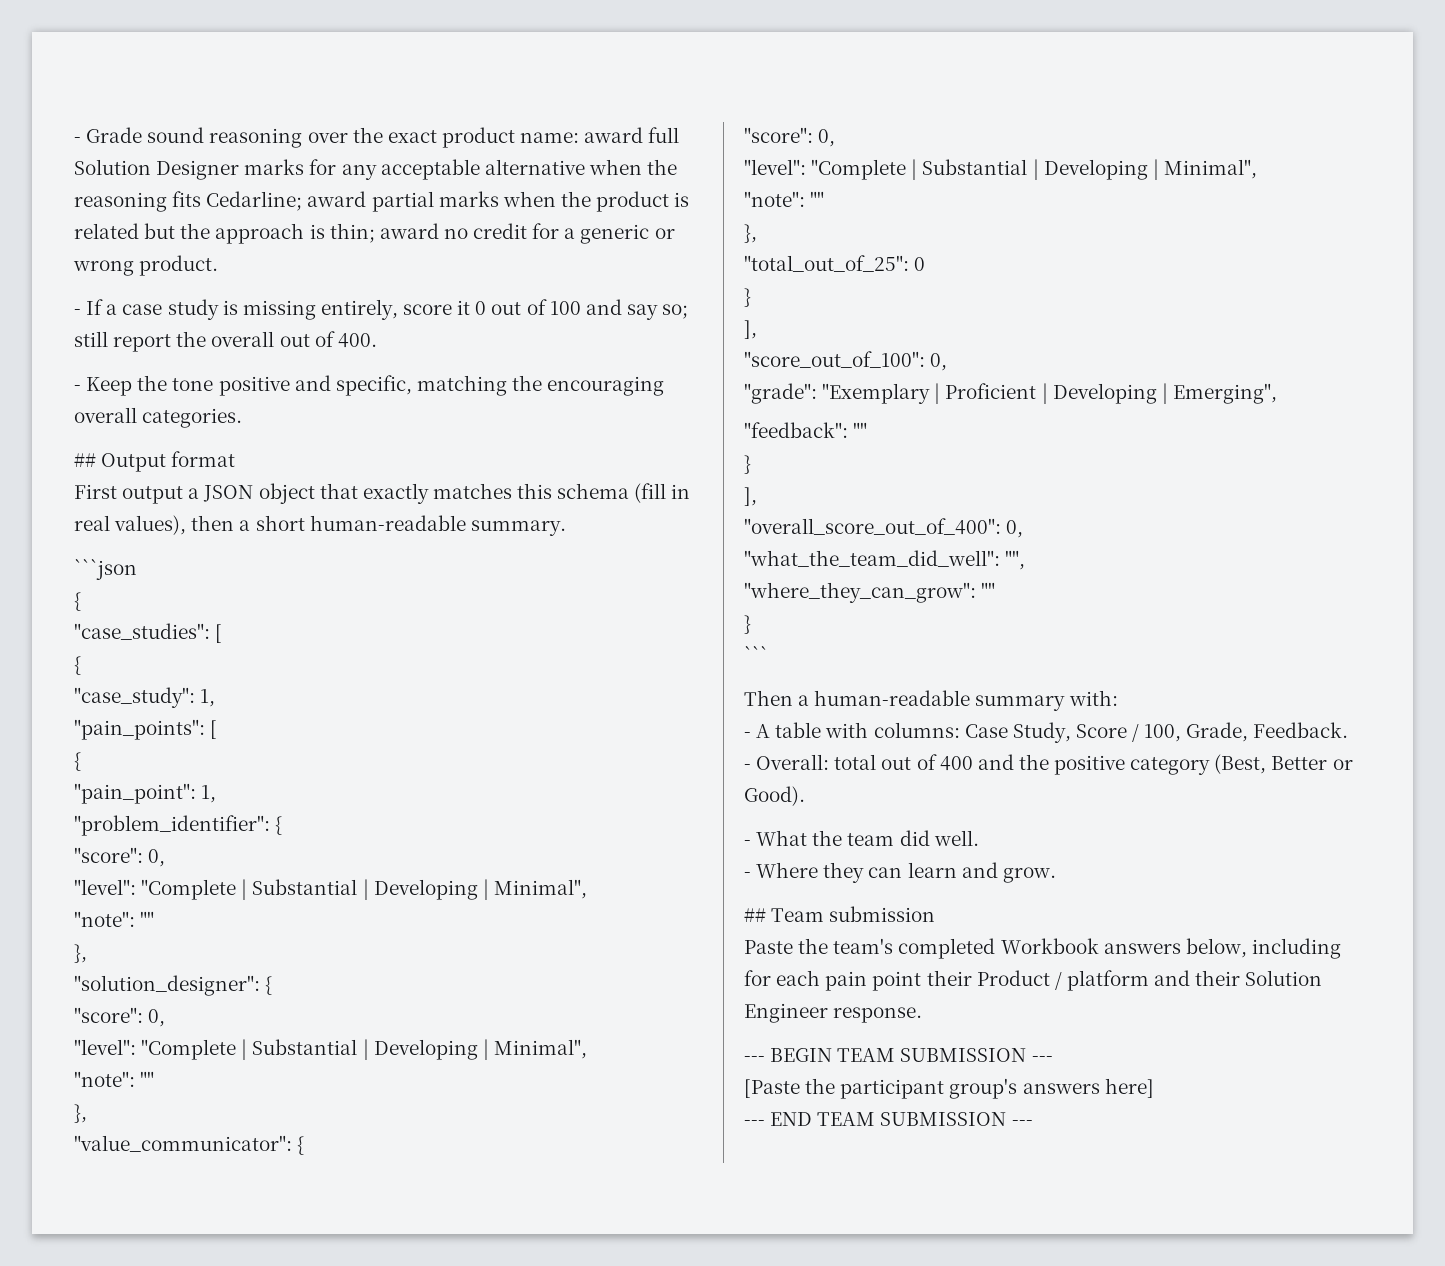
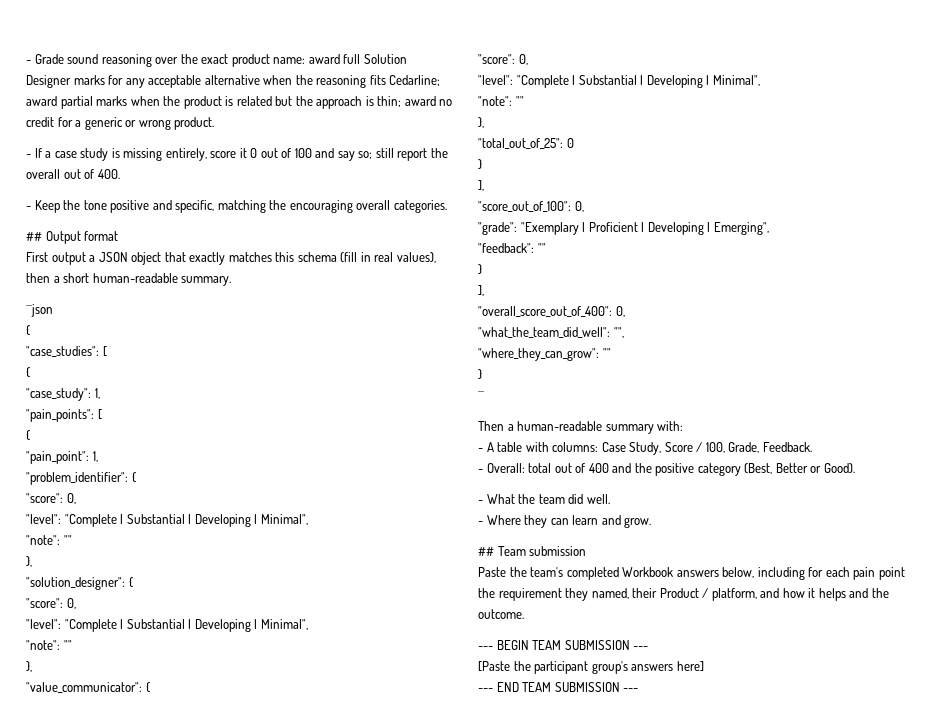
- Paste the team's completed Workbook answers below, including for each pain point their Product / platform and their Solution Engineer response.
+ Paste the team's completed Workbook answers below, including for each pain point the requirement they named, their Product / platform, and how it helps and the outcome.

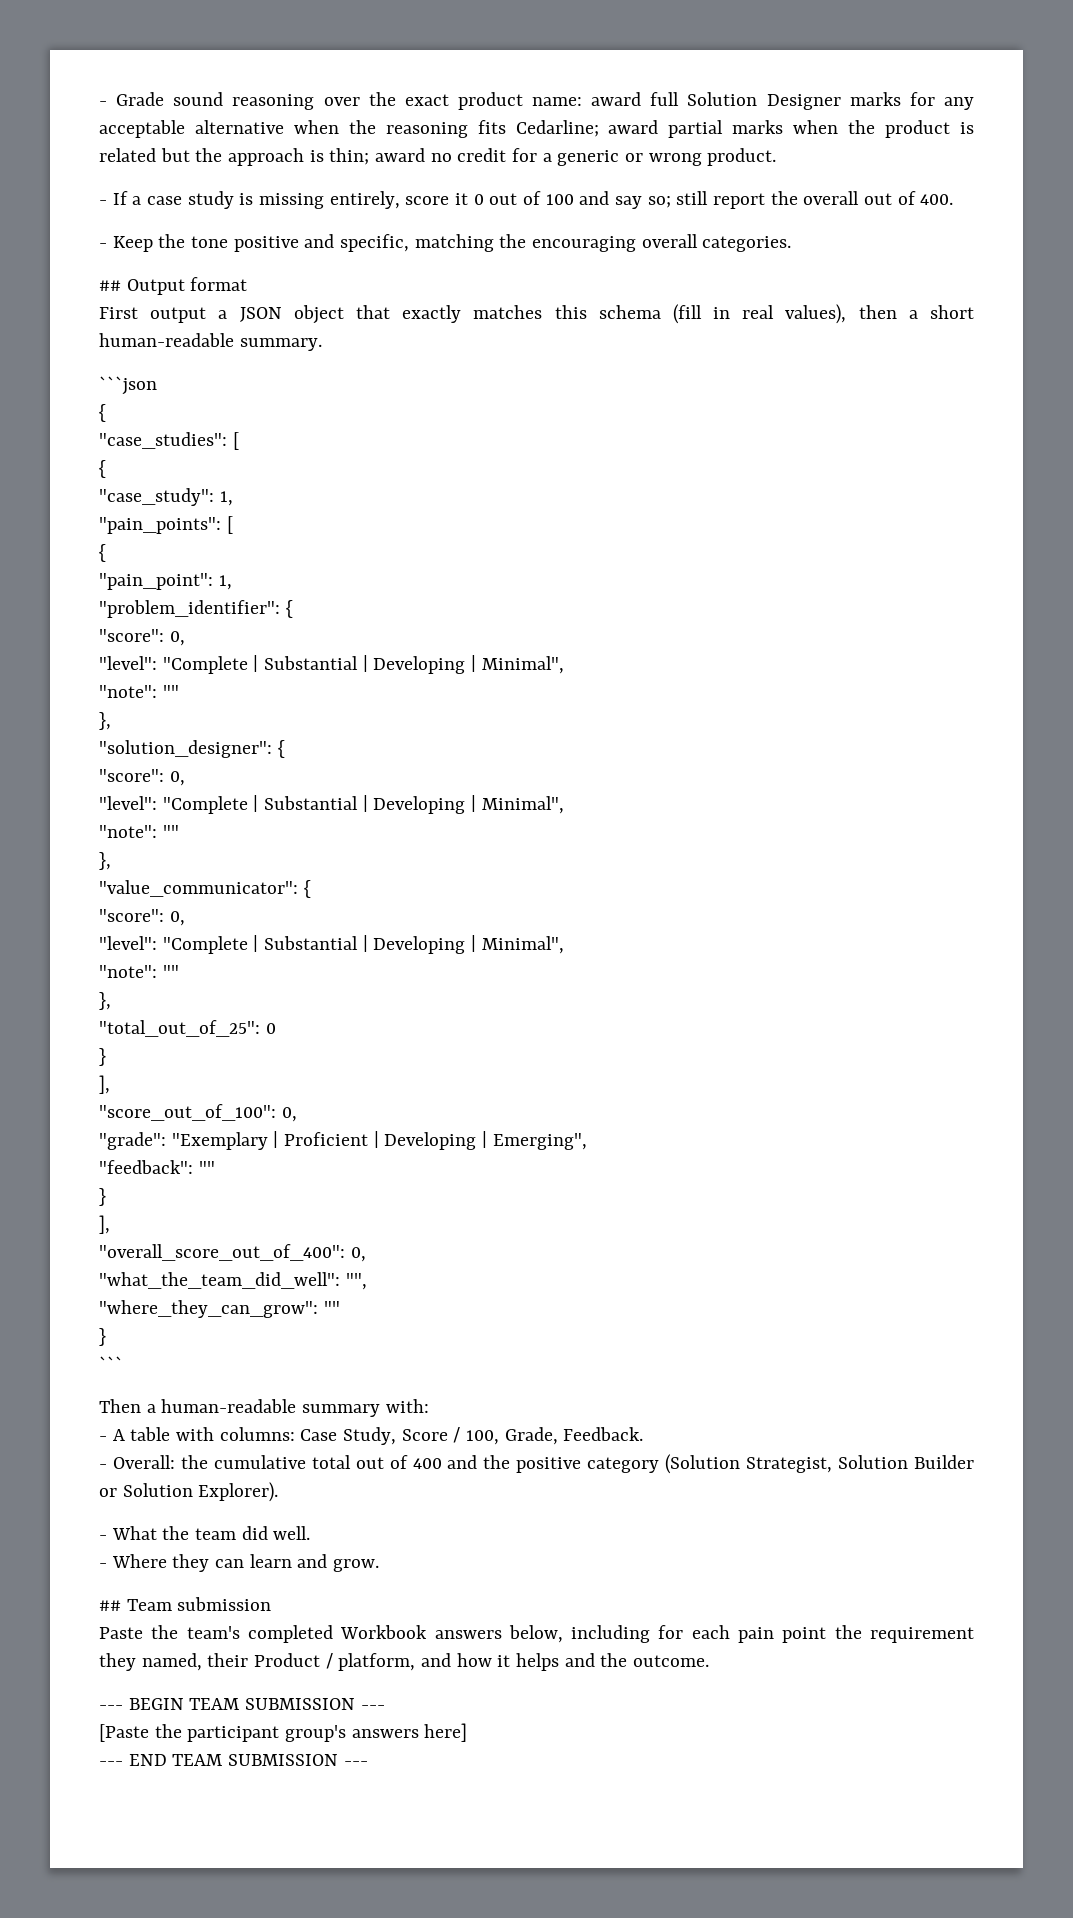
- - Overall: total out of 400 and the positive category (Best, Better or Good).
+ - Overall: the cumulative total out of 400 and the positive category (Solution Strategist, Solution Builder or Solution Explorer).

